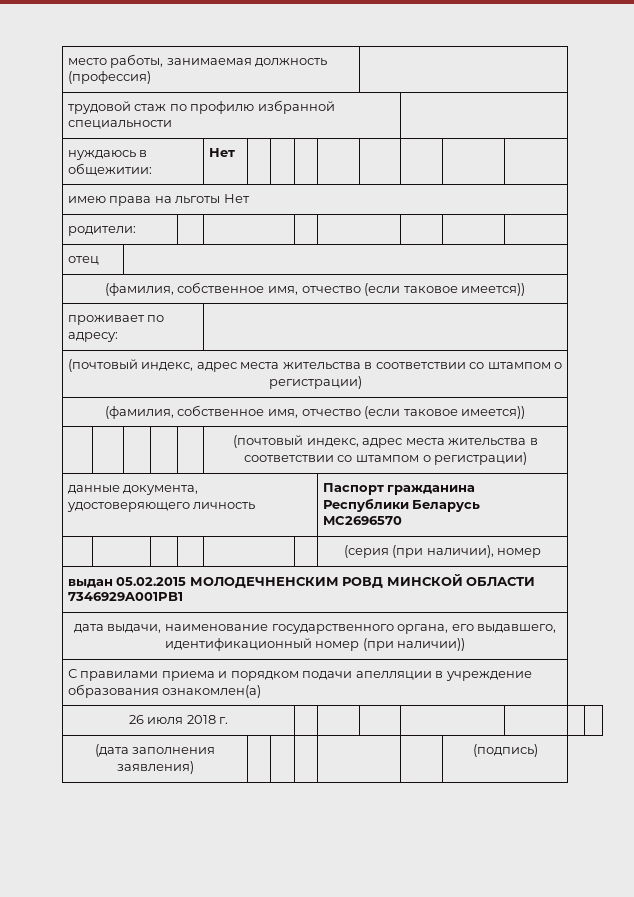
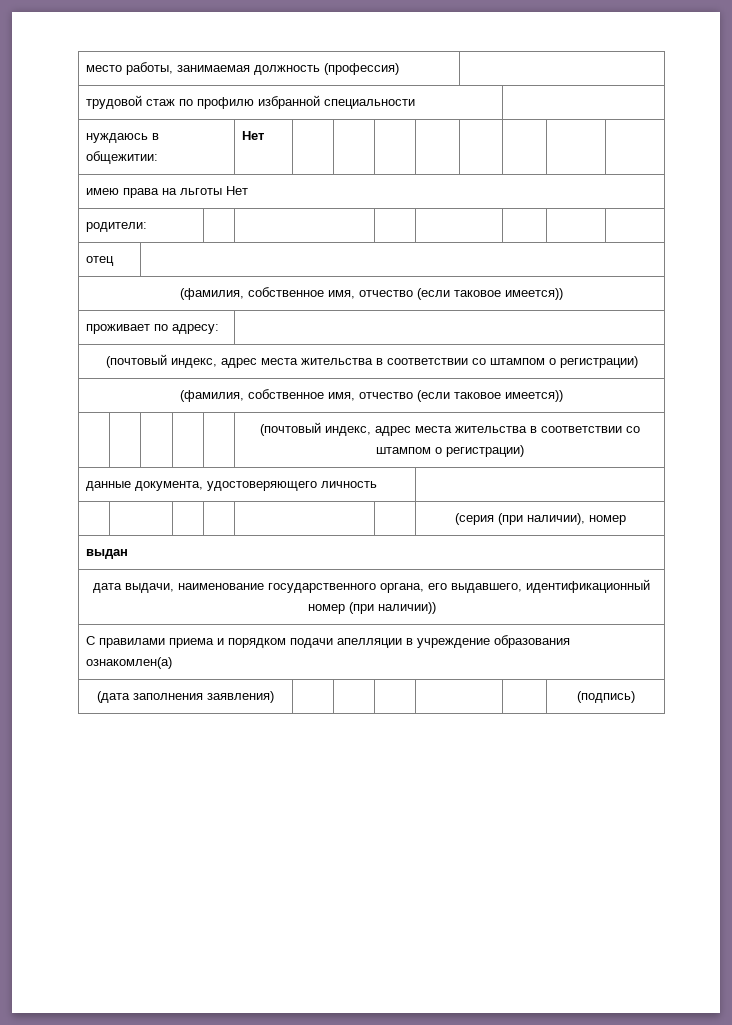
- данные документа, удостоверяющего личность | Паспорт гражданина Республики Беларусь MC2696570
+ данные документа, удостоверяющего личность |
- выдан 05.02.2015 МОЛОДЕЧНЕНСКИМ РОВД МИНСКОЙ ОБЛАСТИ 7346929A001PB1
+ выдан
- 26 июля 2018 г. | | | | | | |

